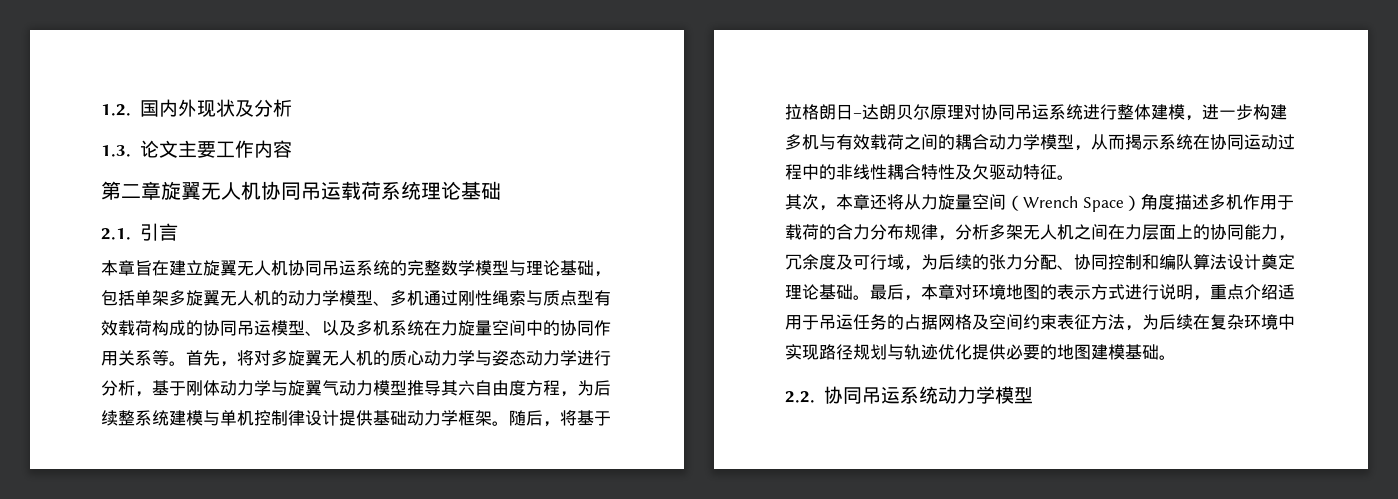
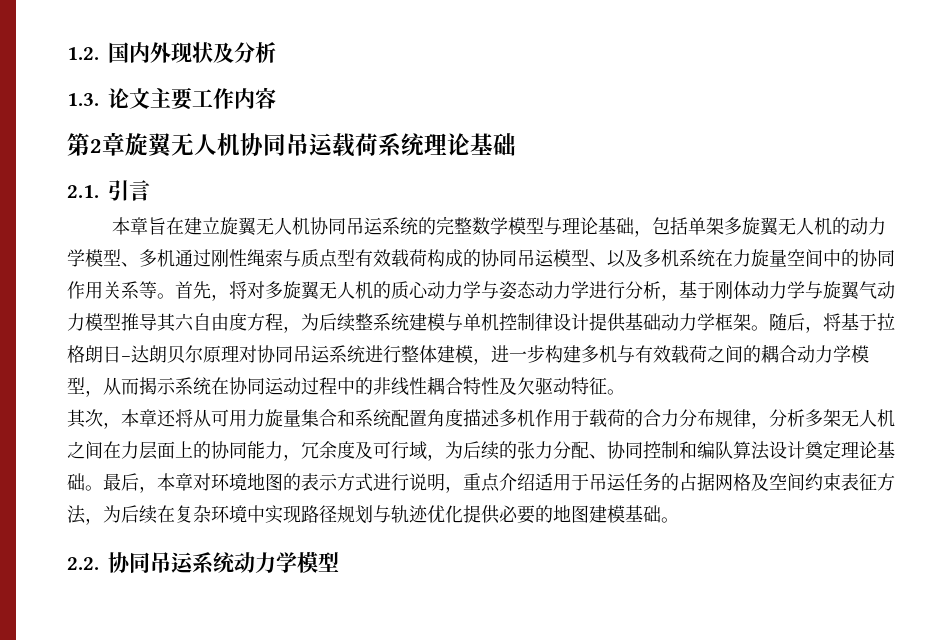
- 第二章旋翼无人机协同吊运载荷系统理论基础
+ 第2章旋翼无人机协同吊运载荷系统理论基础
- 其次，本章还将从力旋量空间（Wrench Space）角度描述多机作用于载荷的合力分布规律，分析多架无人机之间在力层面上的协同能力，冗余度及可行域，为后续的张力分配、协同控制和编队算法设计奠定理论基础。
+ 其次，本章还将从可用力旋量集合和系统配置角度描述多机作用于载荷的合力分布规律，分析多架无人机之间在力层面上的协同能力，冗余度及可行域，为后续的张力分配、协同控制和编队算法设计奠定理论基础。

